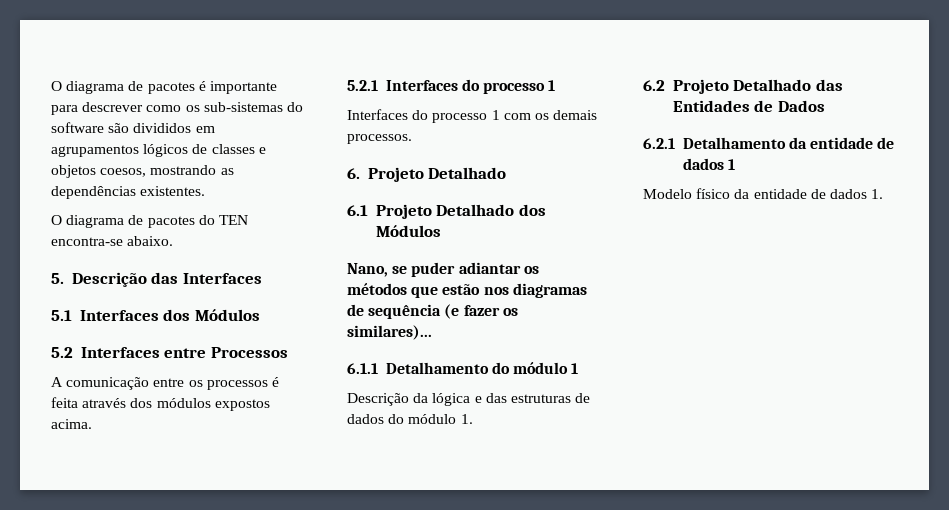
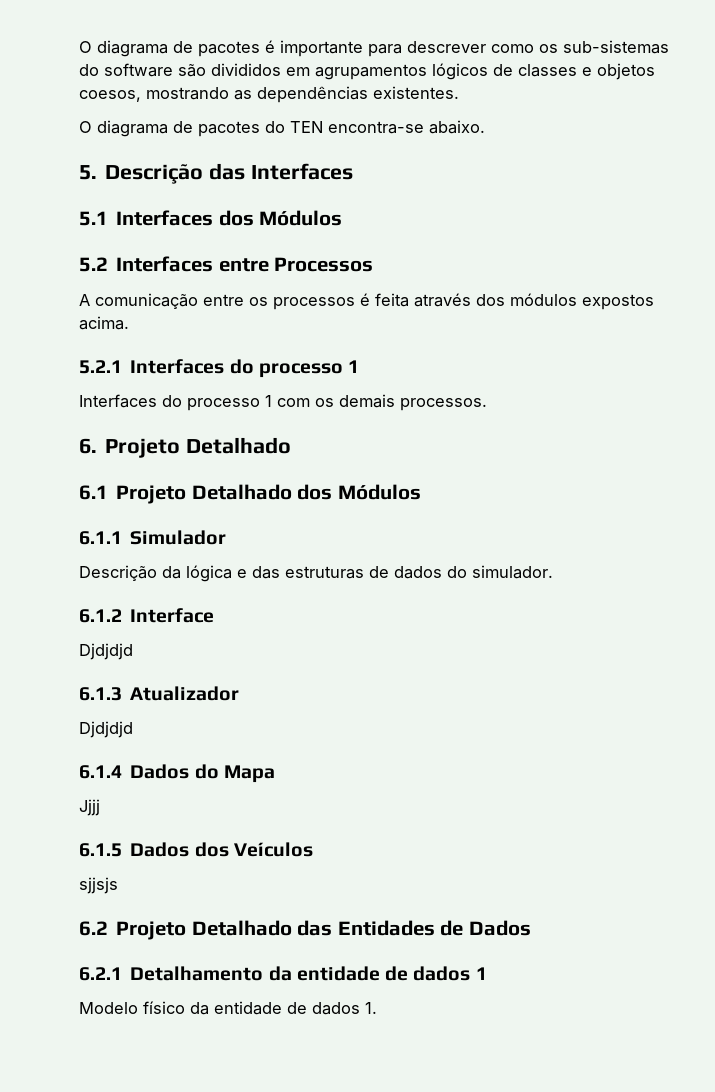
- Nano, se puder adiantar os métodos que estão nos diagramas de sequência (e fazer os similares)...
- 6.1.1 Detalhamento do módulo 1
+ 6.1.1 Simulador
- Descrição da lógica e das estruturas de dados do módulo 1.
+ Descrição da lógica e das estruturas de dados do simulador.
+ 6.1.2 Interface
+ Djdjdjd
+ 6.1.3 Atualizador
+ Djdjdjd
+ 6.1.4 Dados do Mapa
+ Jjjj
+ 6.1.5 Dados dos Veículos
+ sjjsjs

